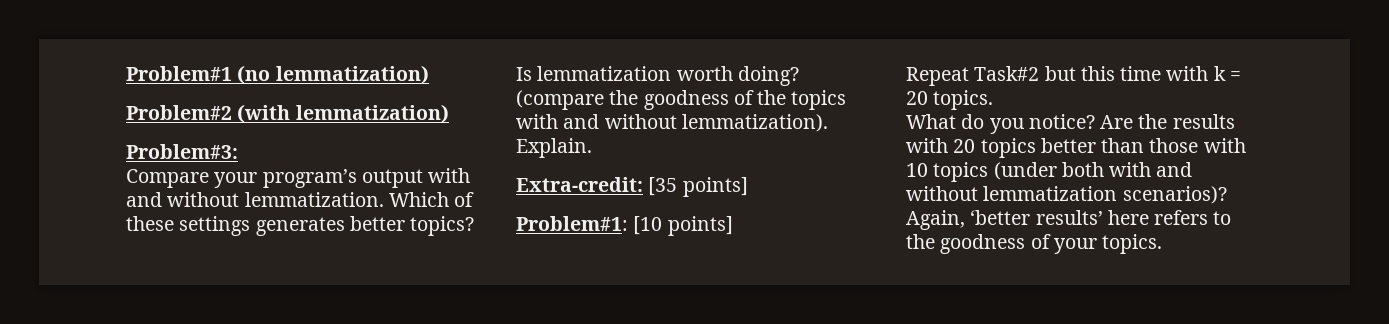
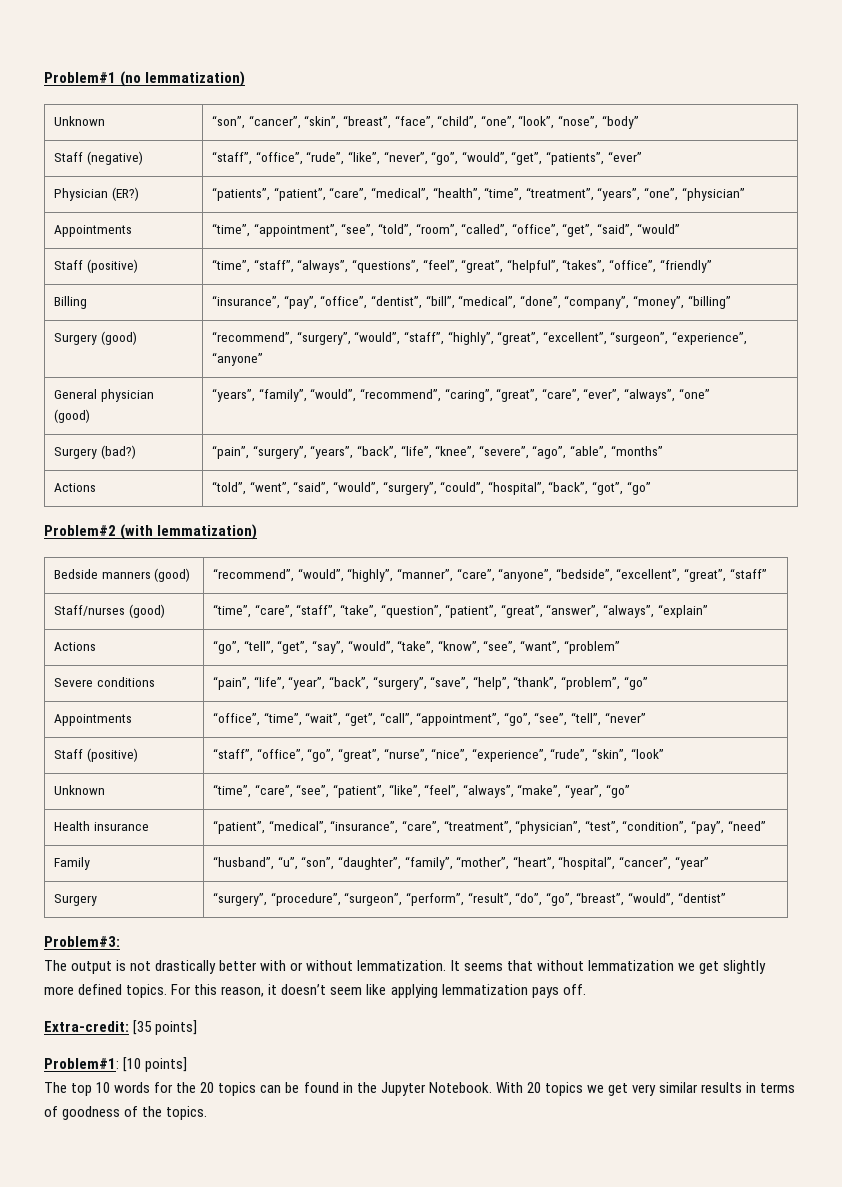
+ Unknown | “son”, “cancer”, “skin”, “breast”, “face”, “child”, “one”, “look”, “nose”, “body”
+ Staff (negative) | “staff”, “office”, “rude”, “like”, “never”, “go”, “would”, “get”, “patients”, “ever”
+ Physician (ER?) | “patients”, “patient”, “care”, “medical”, “health”, “time”, “treatment”, “years”, “one”, “physician”
+ Appointments | “time”, “appointment”, “see”, “told”, “room”, “called”, “office”, “get”, “said”, “would”
+ Staff (positive) | “time”, “staff”, “always”, “questions”, “feel”, “great”, “helpful”, “takes”, “office”, “friendly”
+ Billing | “insurance”, “pay”, “office”, “dentist”, “bill”, “medical”, “done”, “company”, “money”, “billing”
+ Surgery (good) | “recommend”, “surgery”, “would”, “staff”, “highly”, “great”, “excellent”, “surgeon”, “experience”, “anyone”
+ General physician (good) | “years”, “family”, “would”, “recommend”, “caring”, “great”, “care”, “ever”, “always”, “one”
+ Surgery (bad?) | “pain”, “surgery”, “years”, “back”, “life”, “knee”, “severe”, “ago”, “able”, “months”
+ Actions | “told”, “went”, “said”, “would”, “surgery”, “could”, “hospital”, “back”, “got”, “go”
  Problem#2 (with lemmatization)
+ Bedside manners (good) | “recommend”, “would”, “highly”, “manner”, “care”, “anyone”, “bedside”, “excellent”, “great”, “staff”
+ Staff/nurses (good) | “time”, “care”, “staff”, “take”, “question”, “patient”, “great”, “answer”, “always”, “explain”
+ Actions | “go”, “tell”, “get”, “say”, “would”, “take”, “know”, “see”, “want”, “problem”
+ Severe conditions | “pain”, “life”, “year”, “back”, “surgery”, “save”, “help”, “thank”, “problem”, “go”
+ Appointments | “office”, “time”, “wait”, “get”, “call”, “appointment”, “go”, “see”, “tell”, “never”
+ Staff (positive) | “staff”, “office”, “go”, “great”, “nurse”, “nice”, “experience”, “rude”, “skin”, “look”
+ Unknown | “time”, “care”, “see”, “patient”, “like”, “feel”, “always”, “make”, “year”, “go”
+ Health insurance | “patient”, “medical”, “insurance”, “care”, “treatment”, “physician”, “test”, “condition”, “pay”, “need”
+ Family | “husband”, “u”, “son”, “daughter”, “family”, “mother”, “heart”, “hospital”, “cancer”, “year”
+ Surgery | “surgery”, “procedure”, “surgeon”, “perform”, “result”, “do”, “go”, “breast”, “would”, “dentist”
  Problem#3:
- Compare your program’s output with and without lemmatization. Which of these settings generates better topics? Is lemmatization worth doing? (compare the goodness of the topics with and without lemmatization). Explain.
+ The output is not drastically better with or without lemmatization. It seems that without lemmatization we get slightly more defined topics. For this reason, it doesn’t seem like applying lemmatization pays off.
- Repeat Task#2 but this time with k = 20 topics.
- What do you notice? Are the results with 20 topics better than those with 10 topics (under both with and without lemmatization scenarios)? Again, ‘better results’ here refers to the goodness of your topics.
+ The top 10 words for the 20 topics can be found in the Jupyter Notebook. With 20 topics we get very similar results in terms of goodness of the topics.

